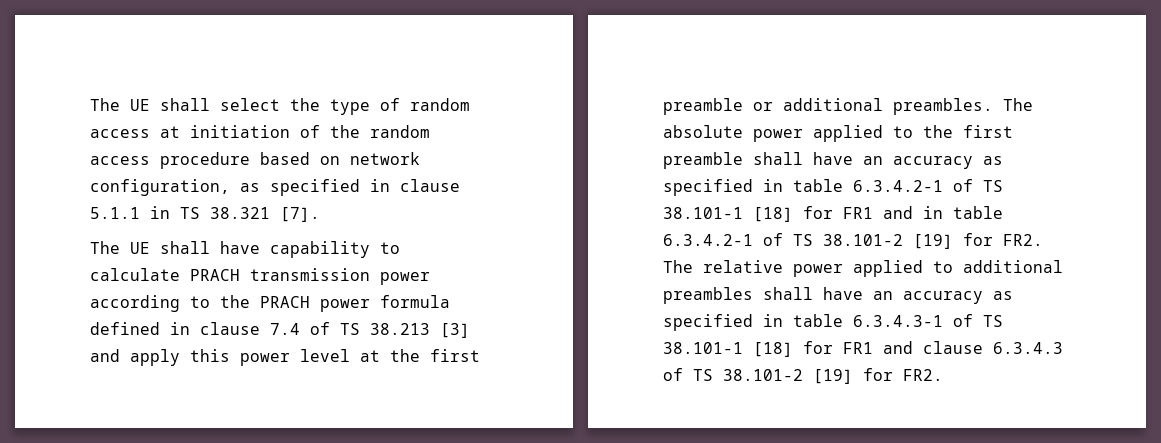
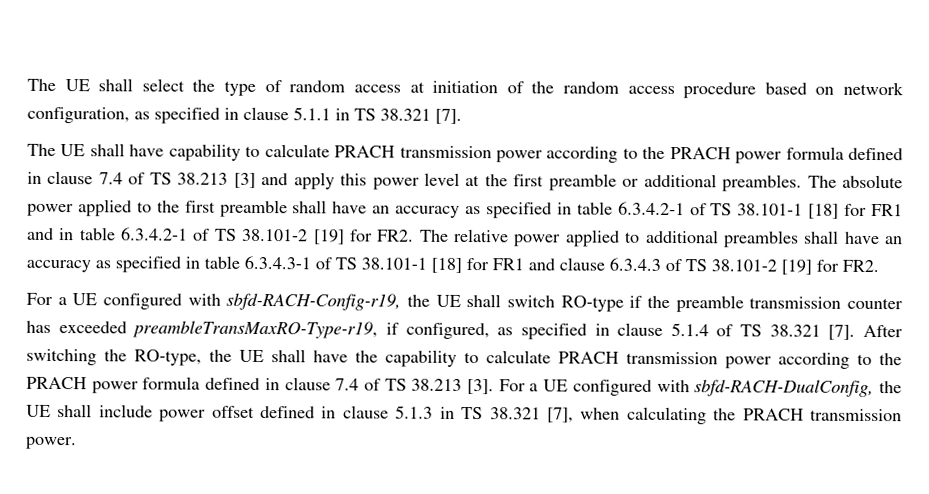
+ For a UE configured with sbfd-RACH-Config-r19, the UE shall switch RO-type if the preamble transmission counter has exceeded preambleTransMaxRO-Type-r19, if configured, as specified in clause 5.1.4 of TS 38.321 [7]. After switching the RO-type, the UE shall have the capability to calculate PRACH transmission power according to the PRACH power formula defined in clause 7.4 of TS 38.213 [3]. For a UE configured with sbfd-RACH-DualConfig, the UE shall include power offset defined in clause 5.1.3 in TS 38.321 [7], when calculating the PRACH transmission power.

